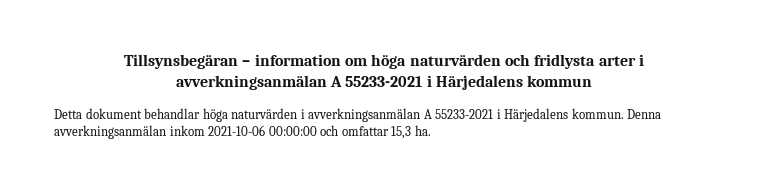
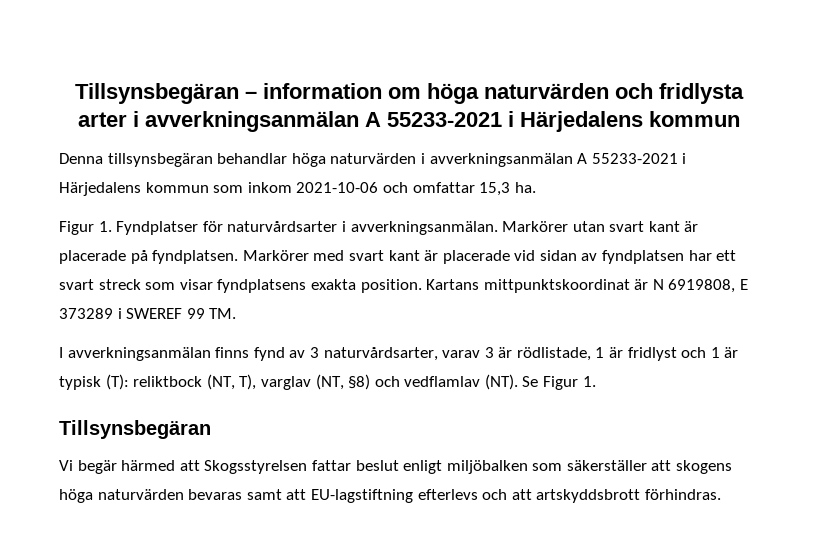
- Detta dokument behandlar höga naturvärden i avverkningsanmälan A 55233-2021 i Härjedalens kommun. Denna avverkningsanmälan inkom 2021-10-06 00:00:00 och omfattar 15,3 ha.
+ Denna tillsynsbegäran behandlar höga naturvärden i avverkningsanmälan A 55233-2021 i Härjedalens kommun som inkom 2021-10-06 och omfattar 15,3 ha.
+ Figur 1. Fyndplatser för naturvårdsarter i avverkningsanmälan. Markörer utan svart kant är placerade på fyndplatsen. Markörer med svart kant är placerade vid sidan av fyndplatsen har ett svart streck som visar fyndplatsens exakta position. Kartans mittpunktskoordinat är N 6919808, E 373289 i SWEREF 99 TM.
+ I avverkningsanmälan finns fynd av 3 naturvårdsarter, varav 3 är rödlistade, 1 är fridlyst och 1 är typisk (T): reliktbock (NT, T), varglav (NT, §8) och vedflamlav (NT). Se Figur 1.
+ Tillsynsbegäran
+ Vi begär härmed att Skogsstyrelsen fattar beslut enligt miljöbalken som säkerställer att skogens höga naturvärden bevaras samt att EU-lagstiftning efterlevs och att artskyddsbrott förhindras.

